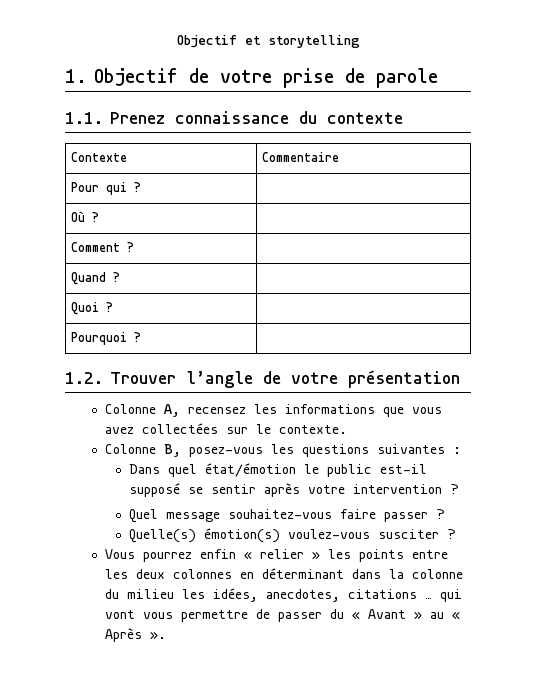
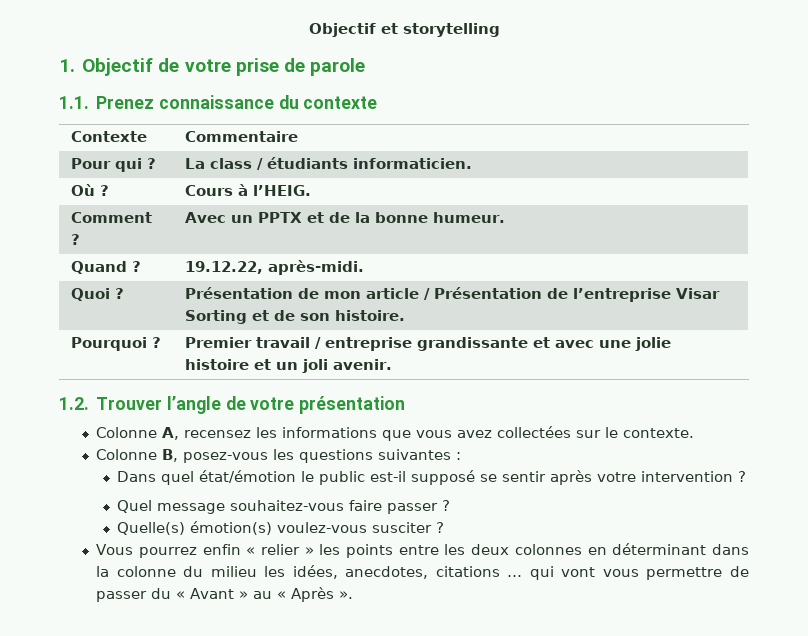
- Pour qui ? |
+ Pour qui ? | La class / étudiants informaticien.
- Où ? |
+ Où ? | Cours à l’HEIG.
- Comment ? |
+ Comment ? | Avec un PPTX et de la bonne humeur.
- Quand ? |
+ Quand ? | 19.12.22, après-midi.
- Quoi ? |
- Pourquoi ? |
+ Quoi ? | Présentation de mon article / Présentation de l’entreprise Visar Sorting et de son histoire.
+ Pourquoi ? | Premier travail / entreprise grandissante et avec une jolie histoire et un joli avenir.

